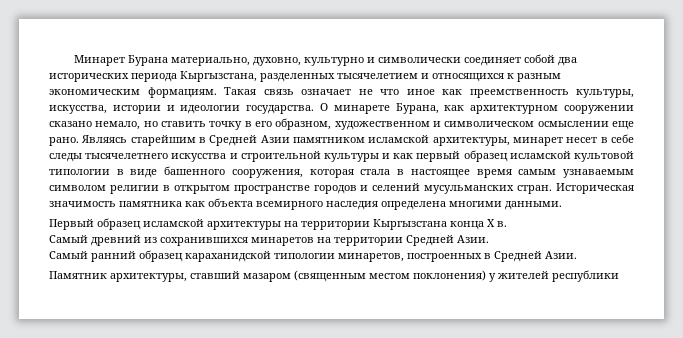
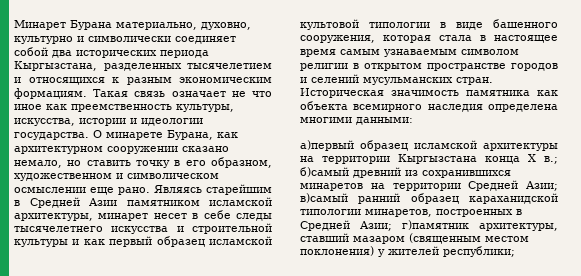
- Историческая значимость памятника как объекта всемирного наследия определена многими данными.
- Первый образец исламской архитектуры на территории Кыргызстана конца Х в.
- Самый древний из сохранившихся минаретов на территории Средней Азии.
- Самый ранний образец караханидской типологии минаретов, построенных в Средней Азии.
- Памятник архитектуры, ставший мазаром (священным местом поклонения) у жителей республики
+ Историческая значимость памятника как объекта всемирного наследия определена многими данными:
+ а)первый образец исламской архитектуры на территории Кыргызстана конца Х в.; б)самый древний из сохранившихся минаретов на территории Средней Азии; в)самый ранний образец караханидской типологии минаретов, построенных в Средней Азии; г)памятник архитектуры, ставший мазаром (священным местом поклонения) у жителей республики;

